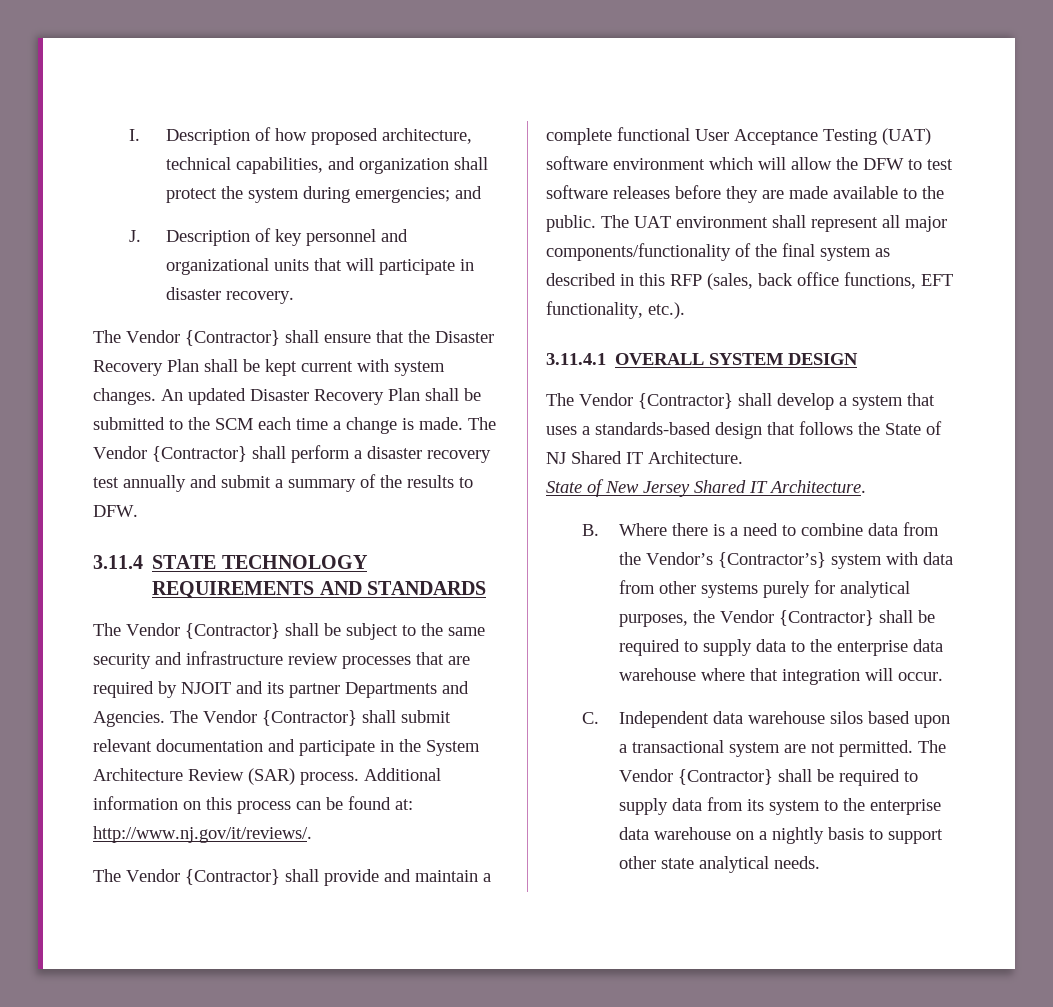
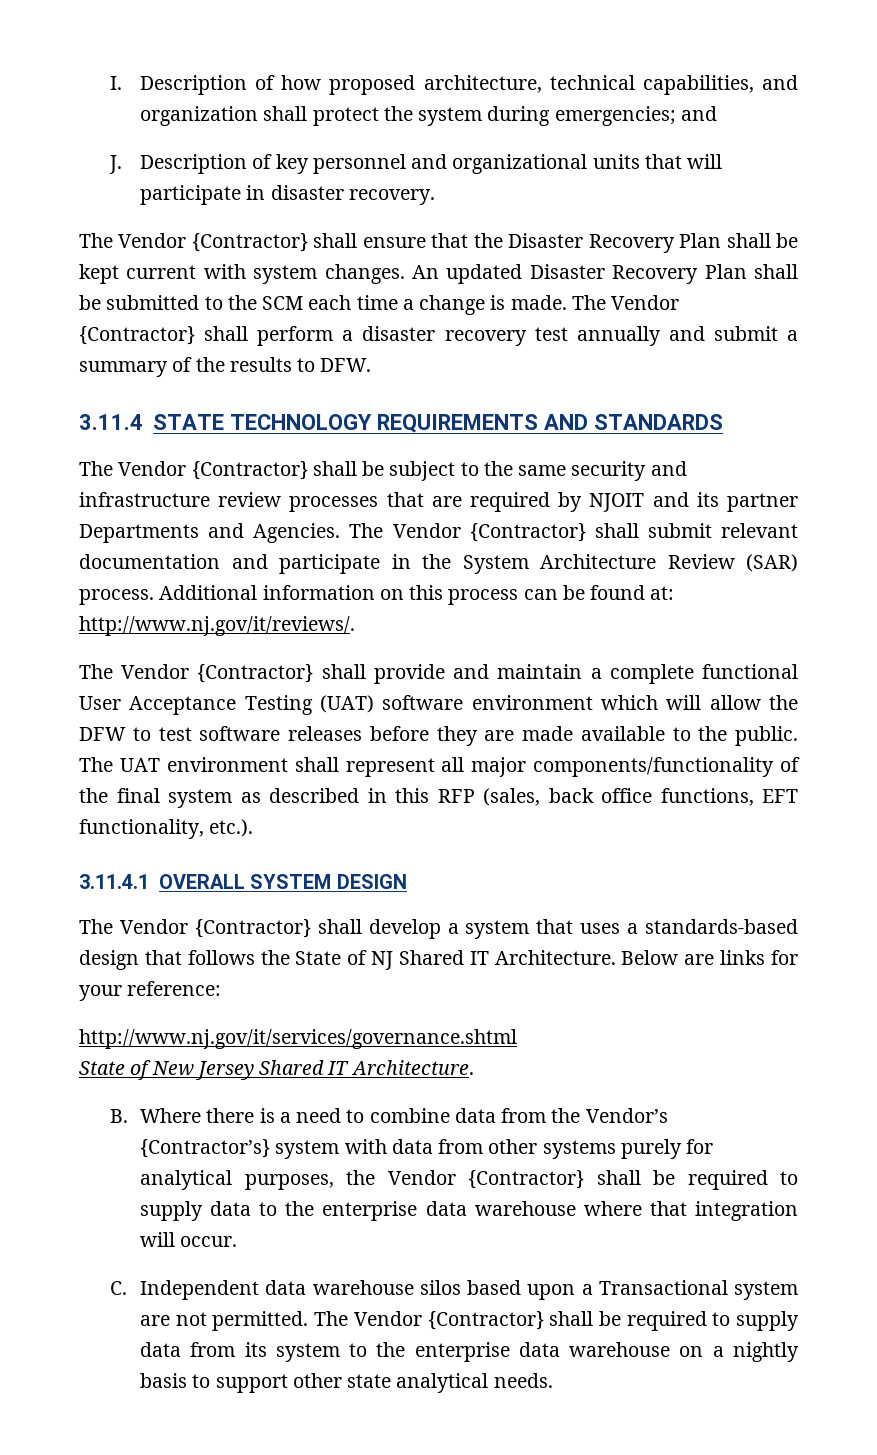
+ Below are links for your reference:
+ http://www.nj.gov/it/services/governance.shtml
- C. Independent data warehouse silos based upon a transactional system are not permitted.
+ C. Independent data warehouse silos based upon a Transactional system are not permitted.

